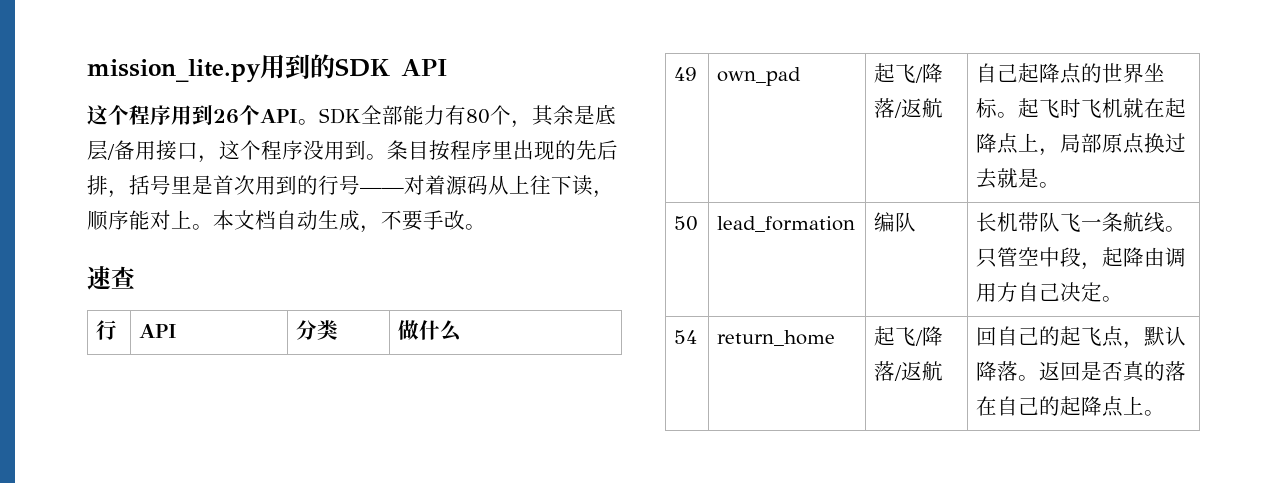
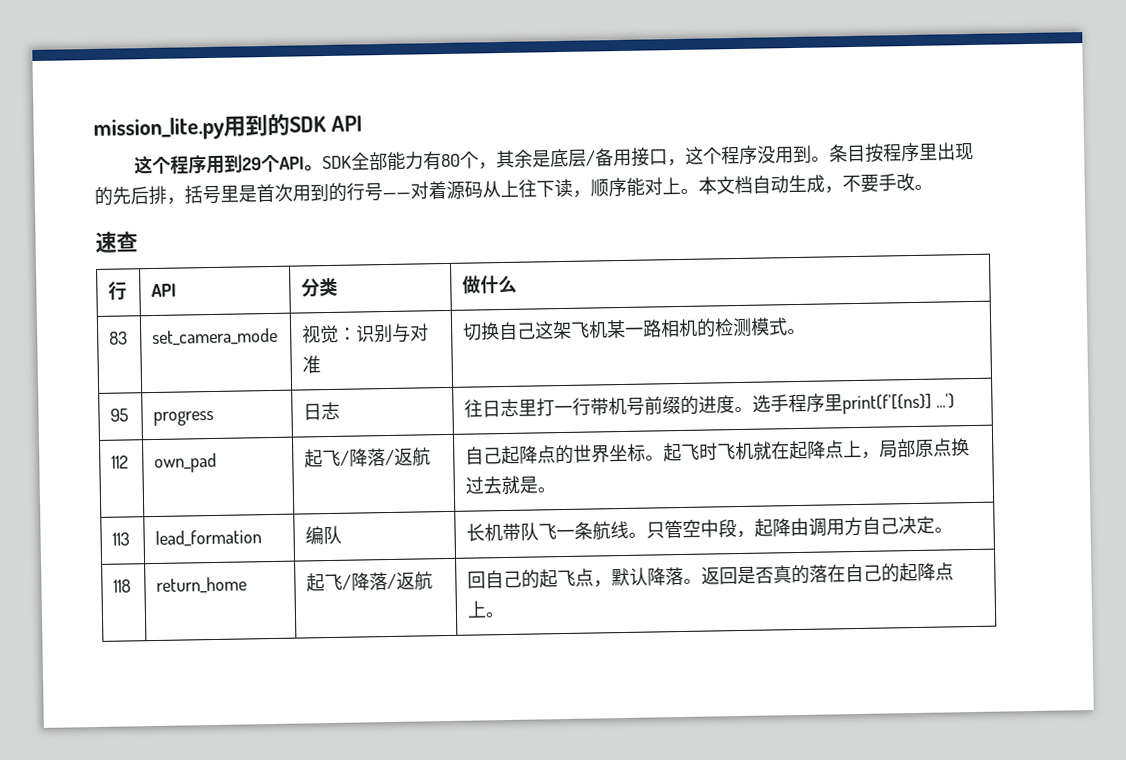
- 这个程序用到26个API。
+ 这个程序用到29个API。
- 49 | own_pad | 起飞/降落/返航 | 自己起降点的世界坐标。起飞时飞机就在起降点上，局部原点换过去就是。
+ 83 | set_camera_mode | 视觉：识别与对准 | 切换自己这架飞机某一路相机的检测模式。
+ 95 | progress | 日志 | 往日志里打一行带机号前缀的进度。选手程序里print(f'[{ns}] ...')
+ 112 | own_pad | 起飞/降落/返航 | 自己起降点的世界坐标。起飞时飞机就在起降点上，局部原点换过去就是。
- 50 | lead_formation | 编队 | 长机带队飞一条航线。只管空中段，起降由调用方自己决定。
+ 113 | lead_formation | 编队 | 长机带队飞一条航线。只管空中段，起降由调用方自己决定。
- 54 | return_home | 起飞/降落/返航 | 回自己的起飞点，默认降落。返回是否真的落在自己的起降点上。
+ 118 | return_home | 起飞/降落/返航 | 回自己的起飞点，默认降落。返回是否真的落在自己的起降点上。

